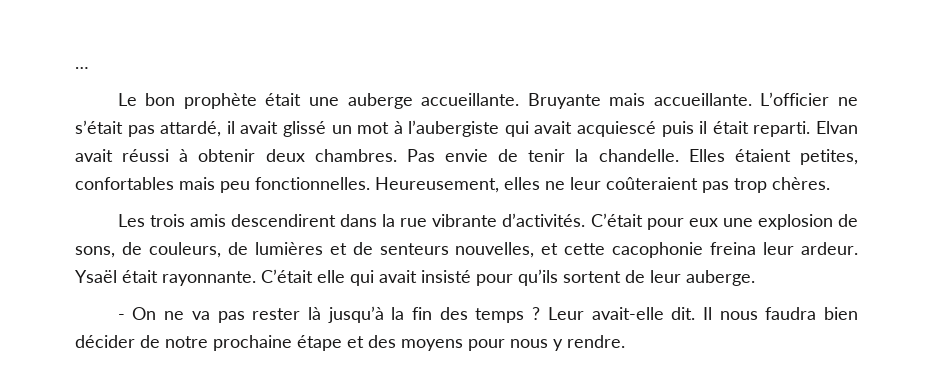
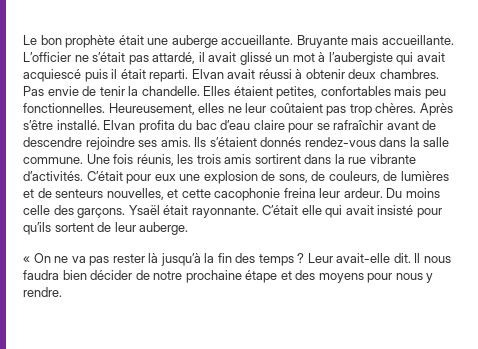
- …
- Heureusement, elles ne leur coûteraient pas trop chères.
- Les trois amis descendirent dans la rue vibrante d’activités.
+ Heureusement, elles ne leur coûtaient pas trop chères. Après s’être installé. Elvan profita du bac d’eau claire pour se rafraîchir avant de descendre rejoindre ses amis. Ils s’étaient donnés rendez-vous dans la salle commune. Une fois réunis, les trois amis sortirent dans la rue vibrante d’activités.
+ Du moins celle des garçons.
- - On ne va pas rester là jusqu’à la fin des temps ?
+ « On ne va pas rester là jusqu’à la fin des temps ?

